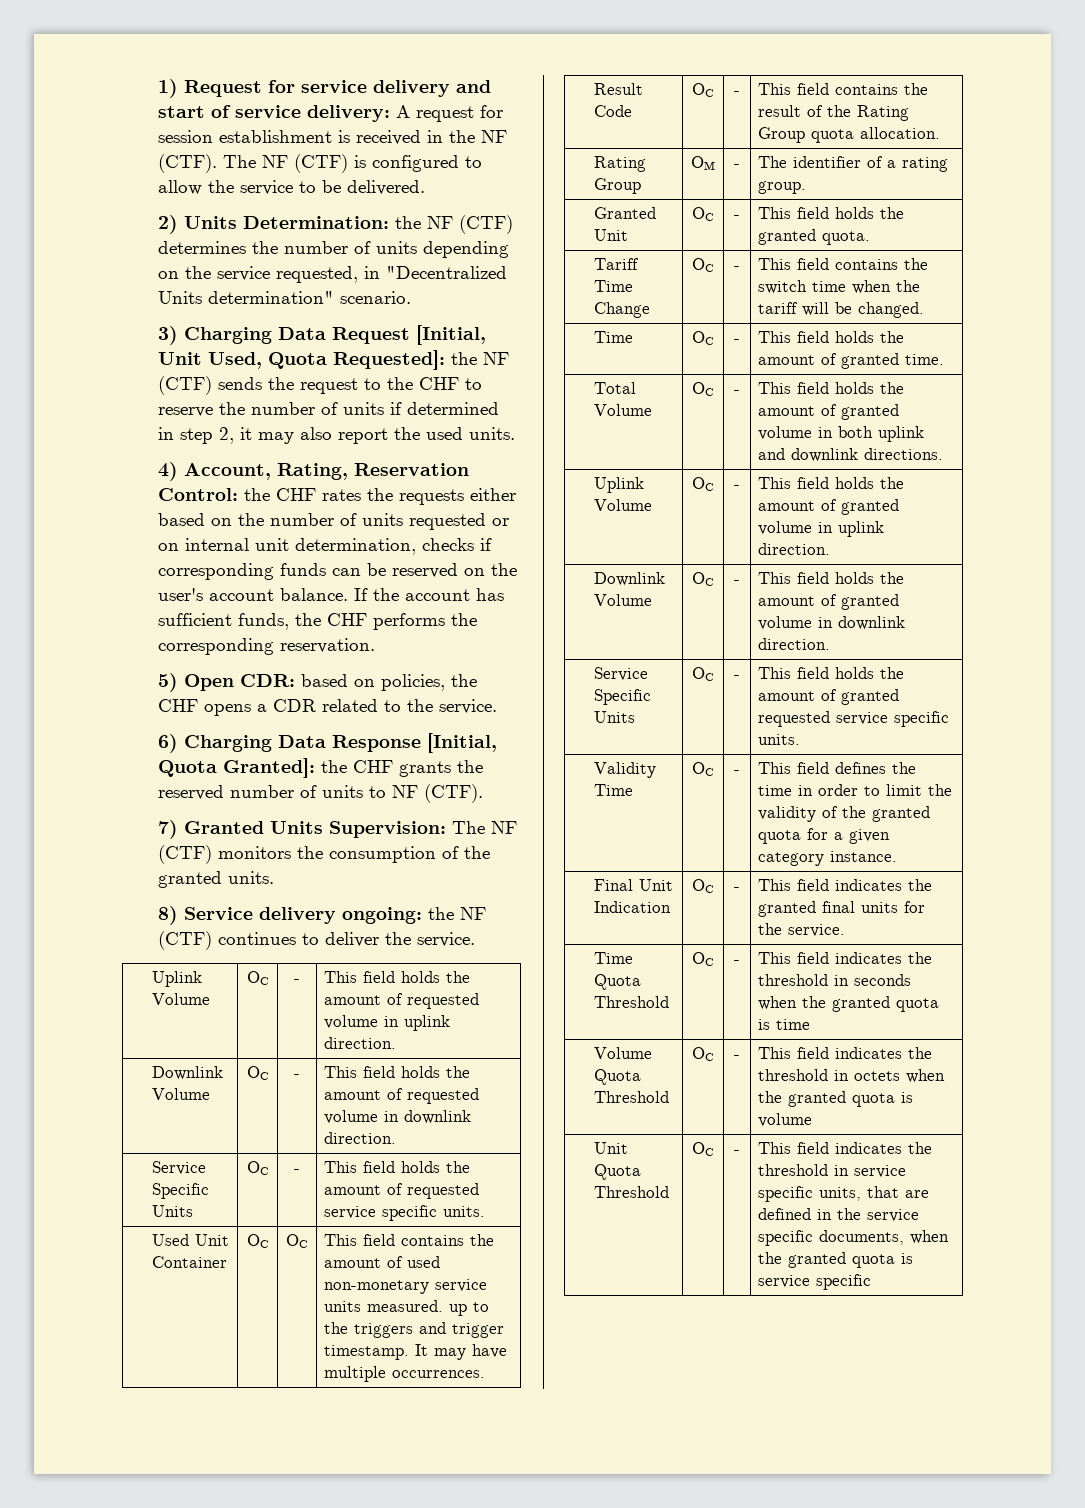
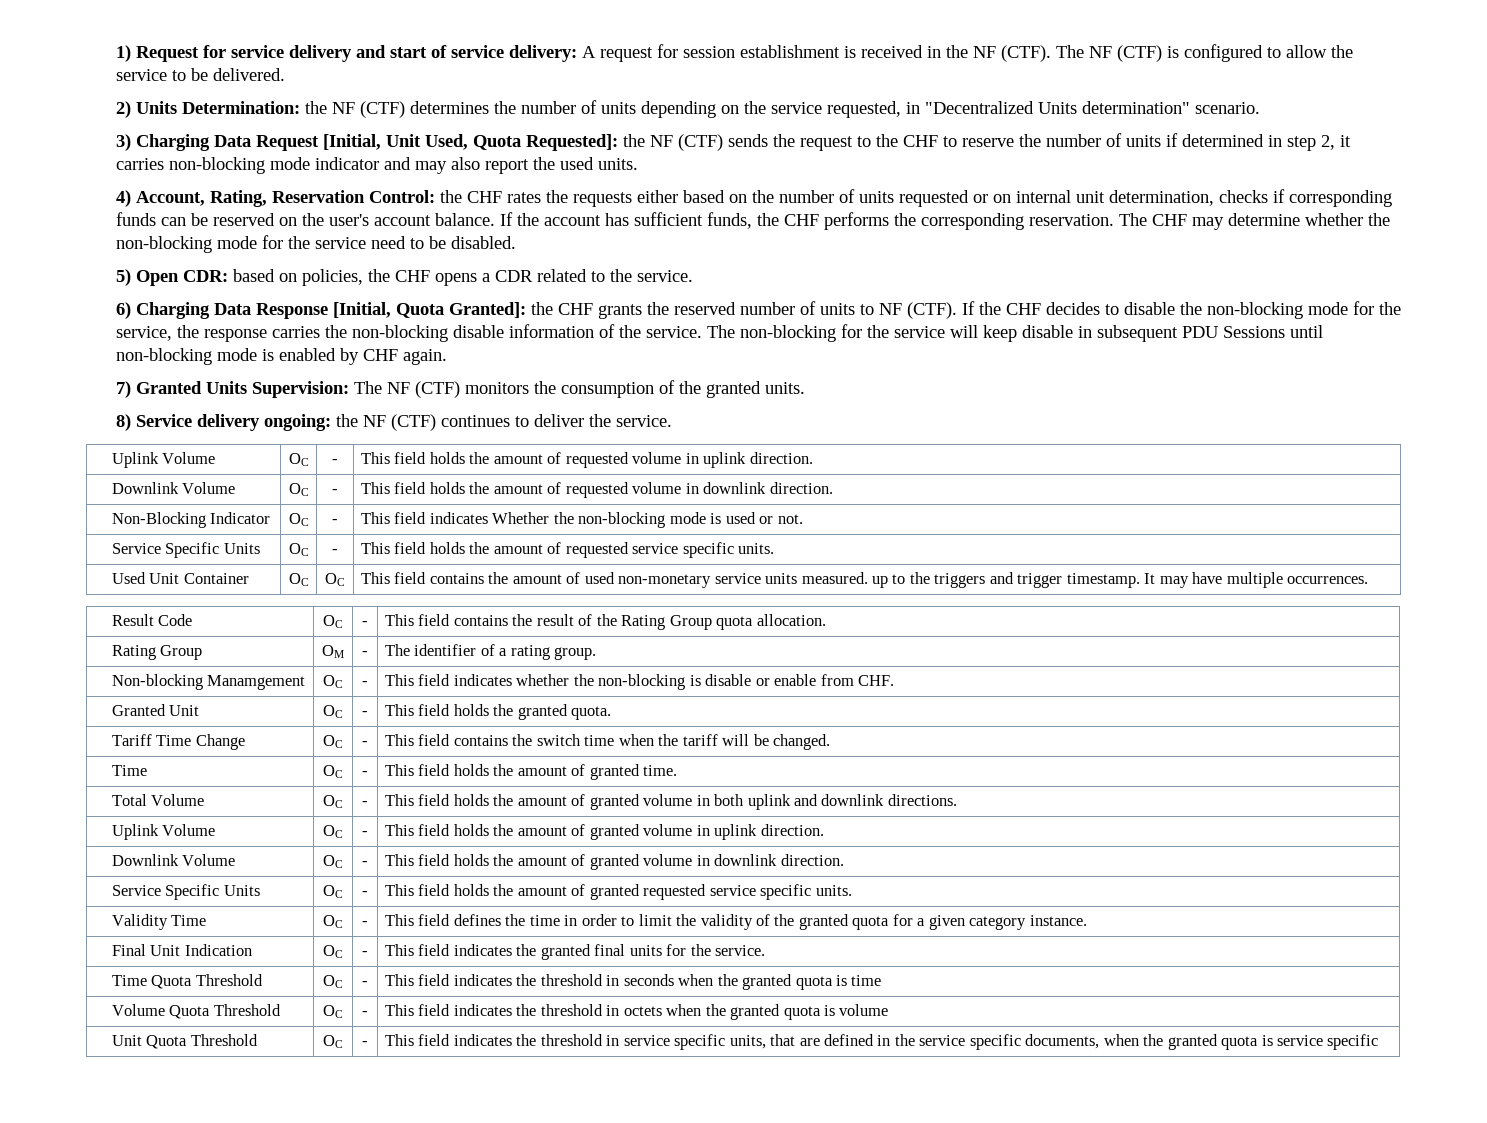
- 3) Charging Data Request [Initial, Unit Used, Quota Requested]: the NF (CTF) sends the request to the CHF to reserve the number of units if determined in step 2, it may also report the used units.
+ 3) Charging Data Request [Initial, Unit Used, Quota Requested]: the NF (CTF) sends the request to the CHF to reserve the number of units if determined in step 2, it carries non-blocking mode indicator and may also report the used units.
+ The CHF may determine whether the non-blocking mode for the service need to be disabled.
+ If the CHF decides to disable the non-blocking mode for the service, the response carries the non-blocking disable information of the service. The non-blocking for the service will keep disable in subsequent PDU Sessions until non-blocking mode is enabled by CHF again.
+ Non-Blocking Indicator | OC | - | This field indicates Whether the non-blocking mode is used or not.
+ Non-blocking Manamgement | OC | - | This field indicates whether the non-blocking is disable or enable from CHF.

